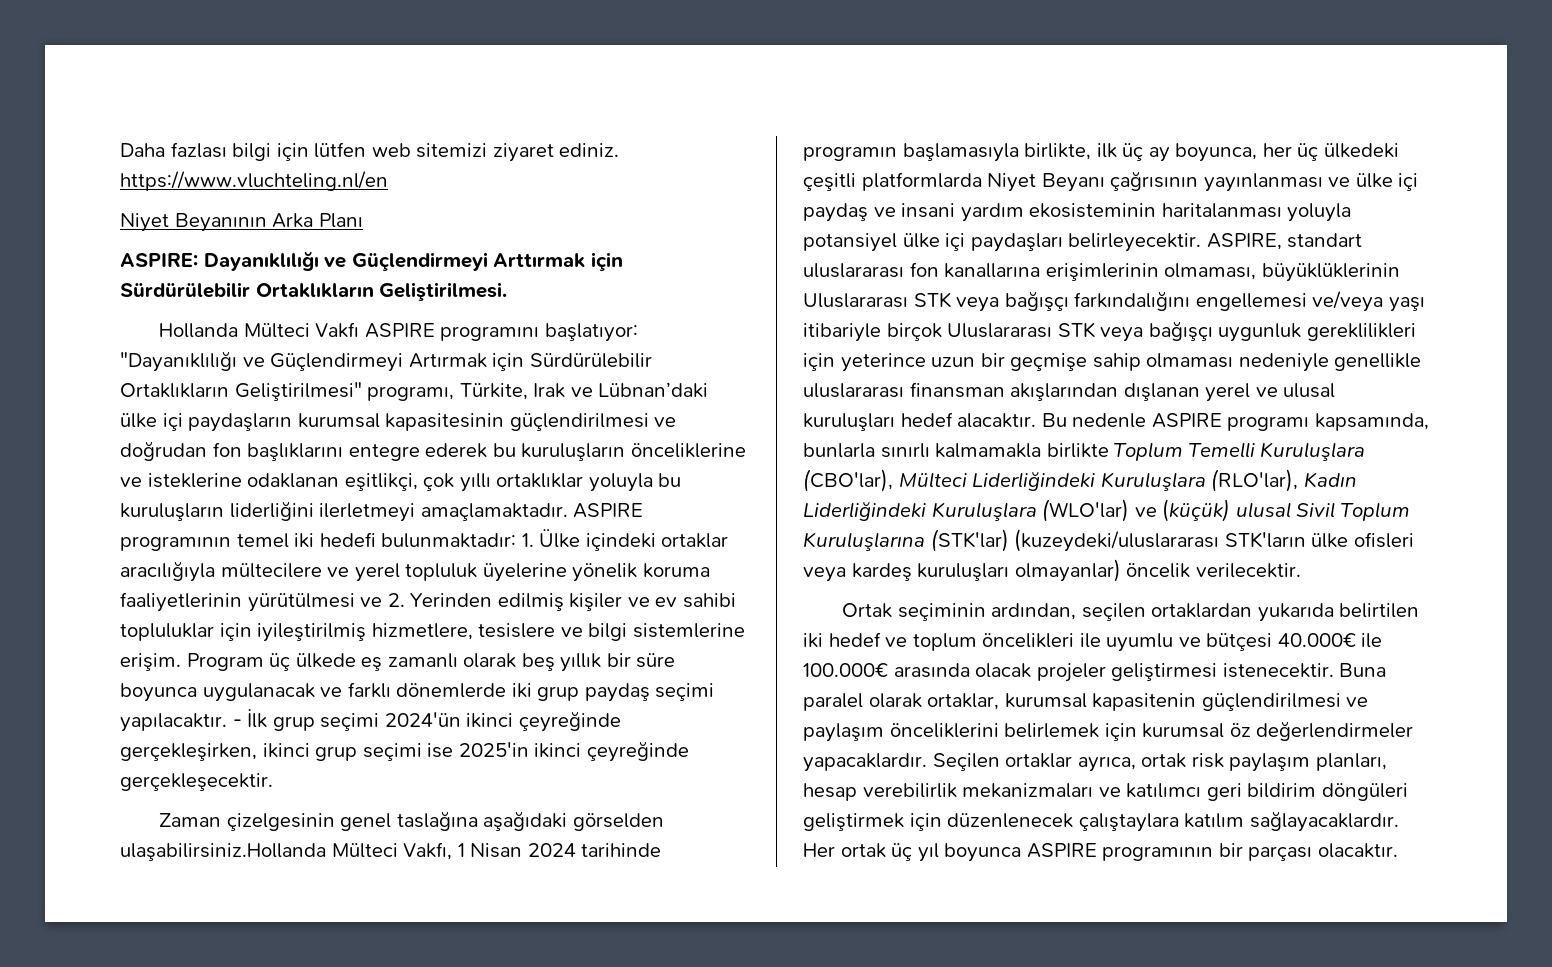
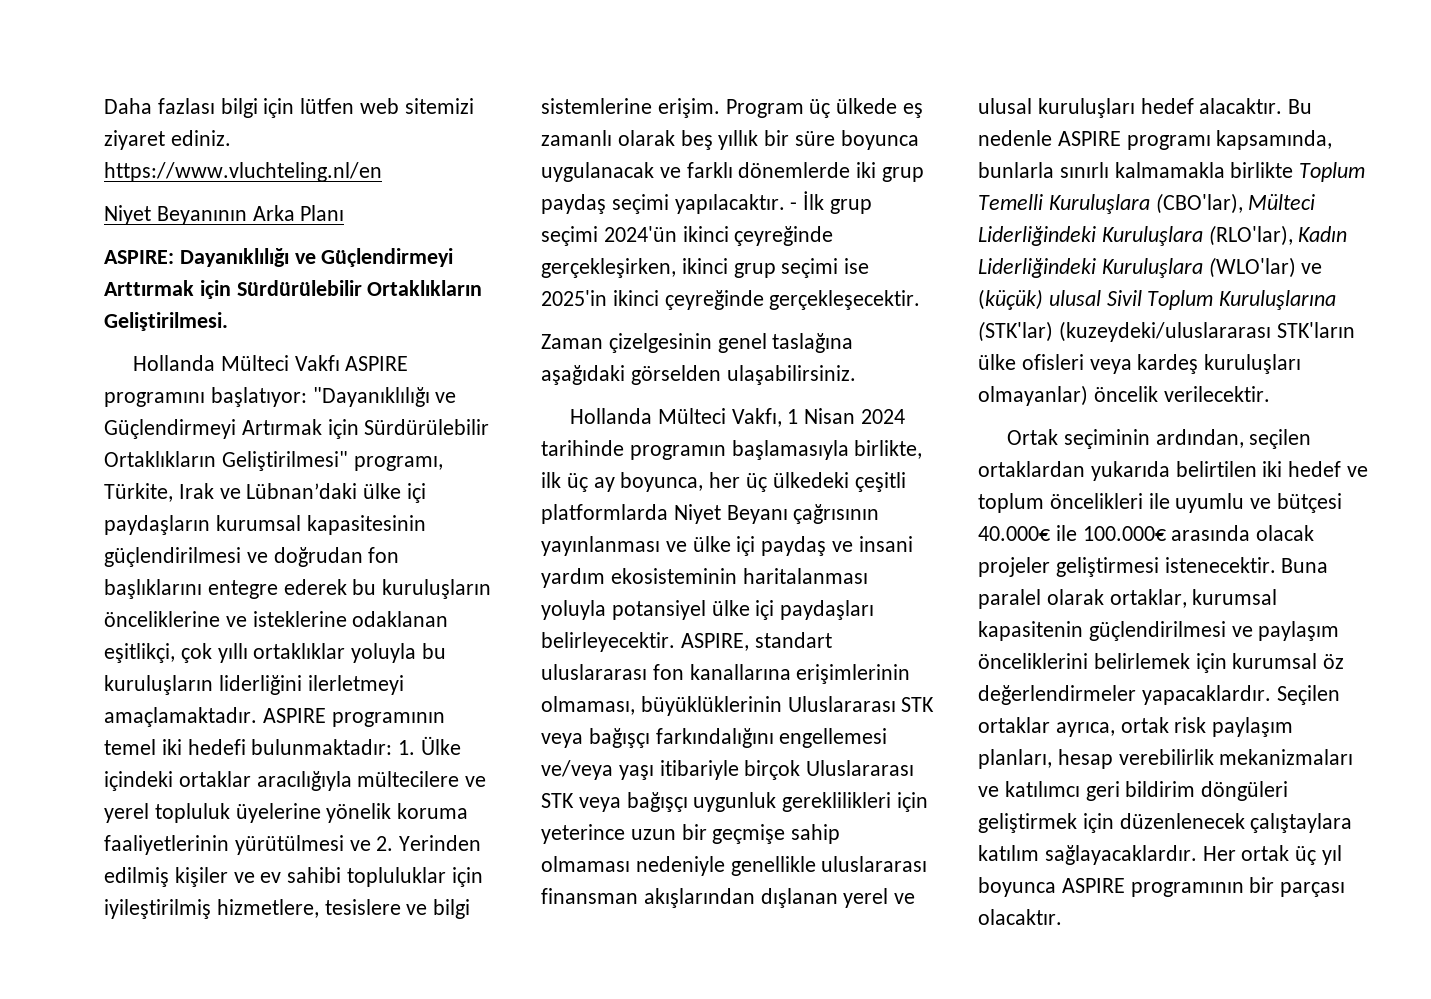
- Zaman çizelgesinin genel taslağına aşağıdaki görselden ulaşabilirsiniz.Hollanda Mülteci Vakfı, 1 Nisan 2024 tarihinde programın başlamasıyla birlikte, ilk üç ay boyunca, her üç ülkedeki çeşitli platformlarda Niyet Beyanı çağrısının yayınlanması ve ülke içi paydaş ve insani yardım ekosisteminin haritalanması yoluyla potansiyel ülke içi paydaşları belirleyecektir.
+ Zaman çizelgesinin genel taslağına aşağıdaki görselden ulaşabilirsiniz.
+ Hollanda Mülteci Vakfı, 1 Nisan 2024 tarihinde programın başlamasıyla birlikte, ilk üç ay boyunca, her üç ülkedeki çeşitli platformlarda Niyet Beyanı çağrısının yayınlanması ve ülke içi paydaş ve insani yardım ekosisteminin haritalanması yoluyla potansiyel ülke içi paydaşları belirleyecektir.

